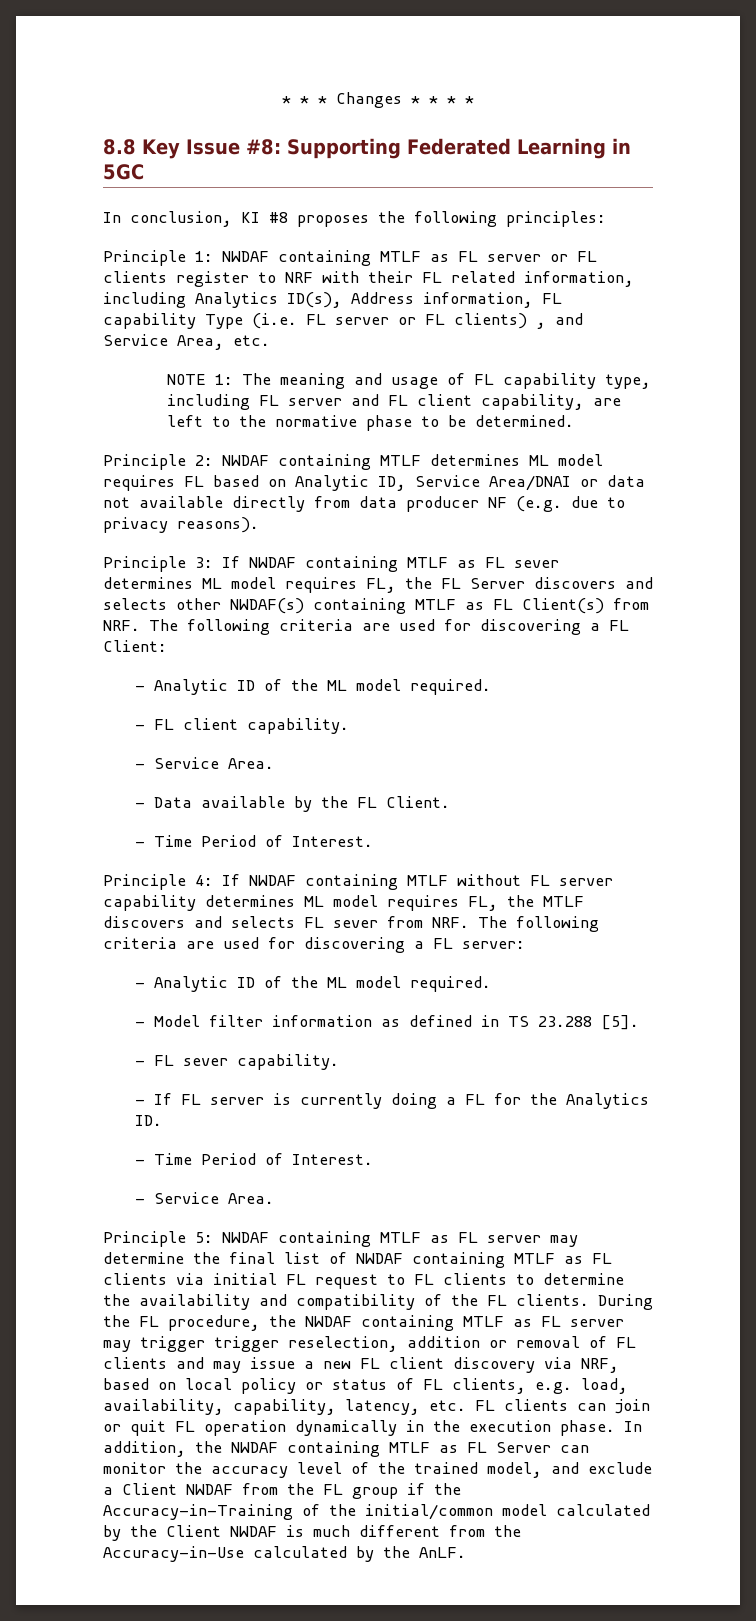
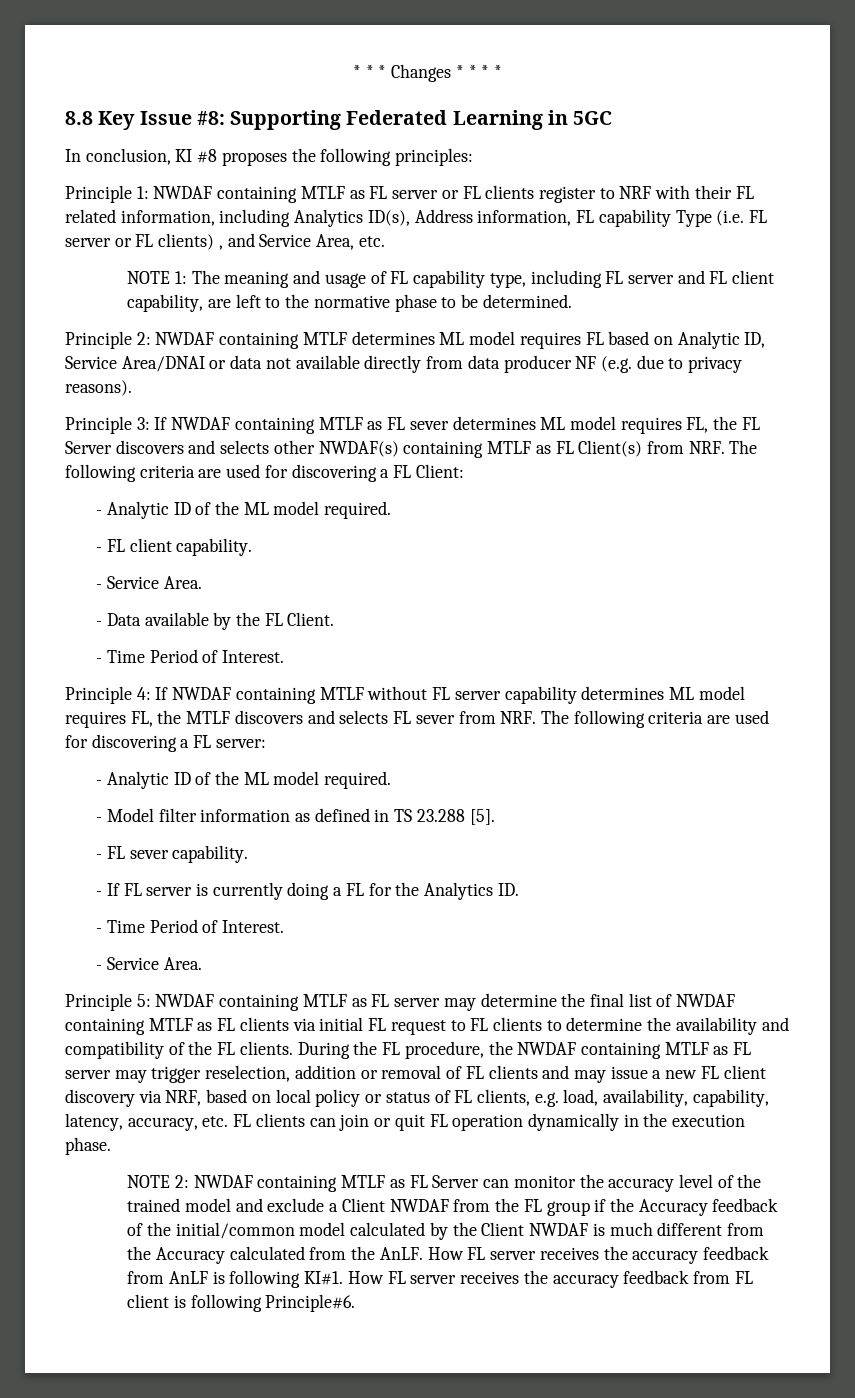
- During the FL procedure, the NWDAF containing MTLF as FL server may trigger trigger reselection, addition or removal of FL clients and may issue a new FL client discovery via NRF, based on local policy or status of FL clients, e.g. load, availability, capability, latency, etc. FL clients can join or quit FL operation dynamically in the execution phase. In addition, the NWDAF containing MTLF as FL Server can monitor the accuracy level of the trained model, and exclude a Client NWDAF from the FL group if the Accuracy-in-Training of the initial/common model calculated by the Client NWDAF is much different from the Accuracy-in-Use calculated by the AnLF.
+ During the FL procedure, the NWDAF containing MTLF as FL server may trigger reselection, addition or removal of FL clients and may issue a new FL client discovery via NRF, based on local policy or status of FL clients, e.g. load, availability, capability, latency, accuracy, etc. FL clients can join or quit FL operation dynamically in the execution phase.
+ NOTE 2: NWDAF containing MTLF as FL Server can monitor the accuracy level of the trained model and exclude a Client NWDAF from the FL group if the Accuracy feedback of the initial/common model calculated by the Client NWDAF is much different from the Accuracy calculated from the AnLF. How FL server receives the accuracy feedback from AnLF is following KI#1. How FL server receives the accuracy feedback from FL client is following Principle#6.

